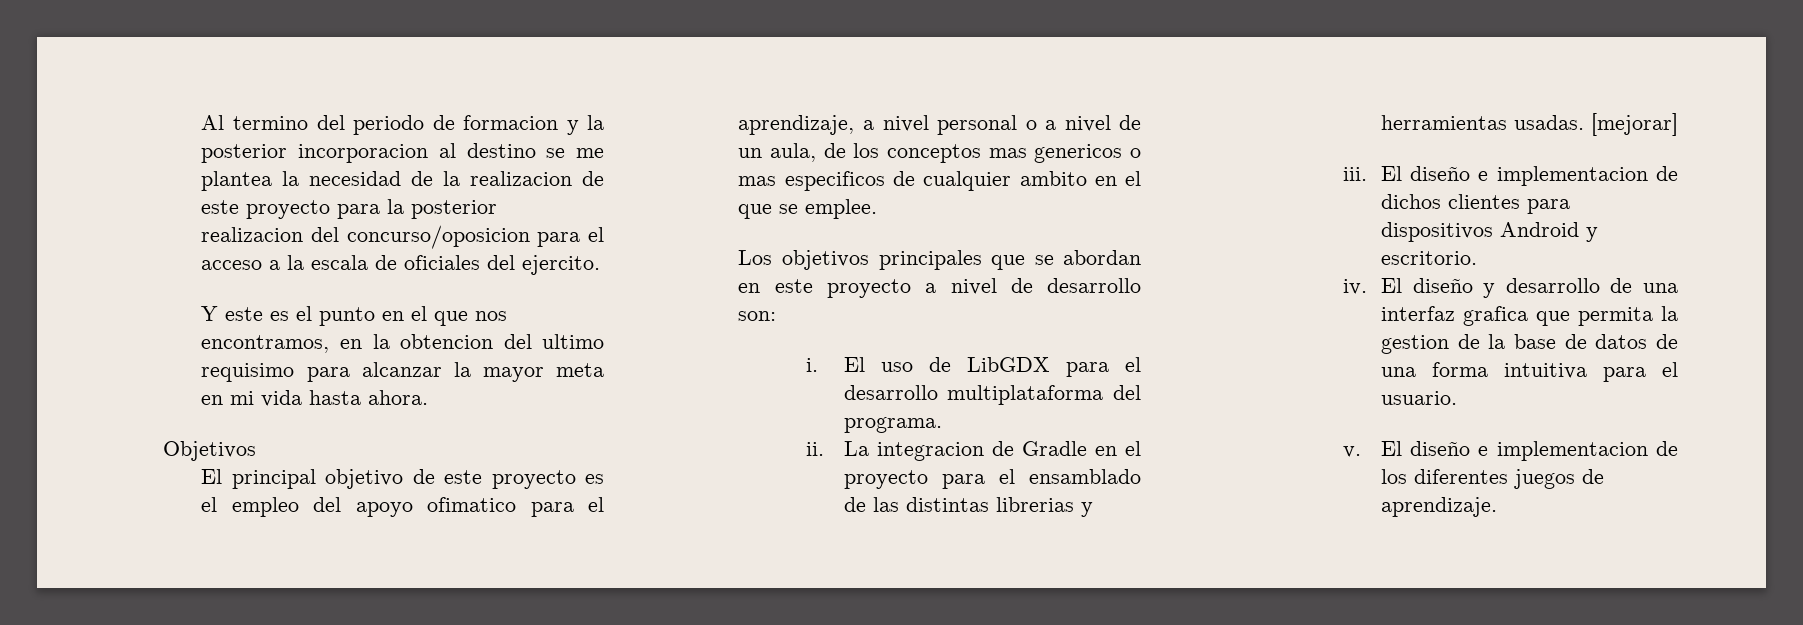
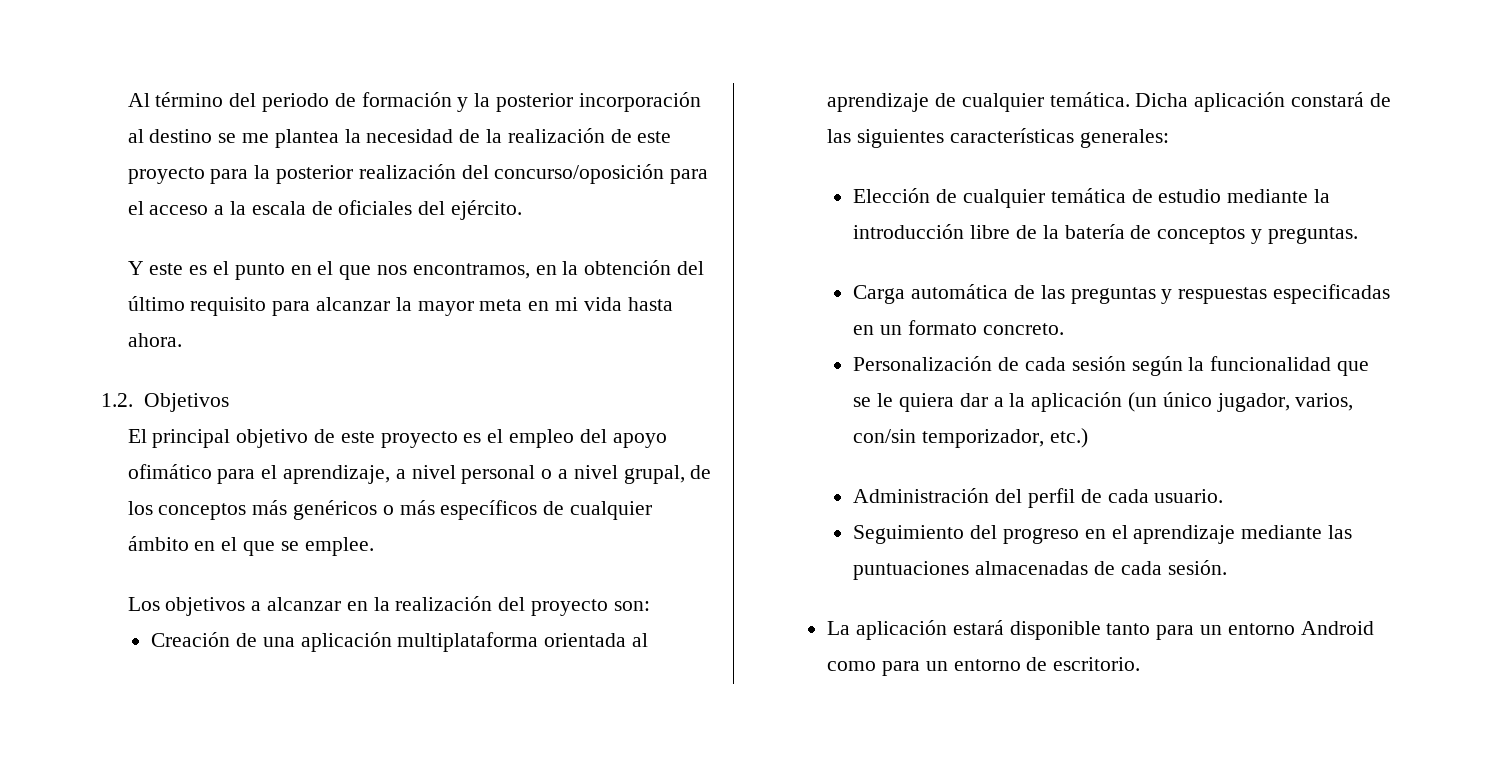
- Al termino del periodo de formacion y la posterior incorporacion al destino se me plantea la necesidad de la realizacion de este proyecto para la posterior realizacion del concurso/oposicion para el acceso a la escala de oficiales del ejercito.
+ Al término del periodo de formación y la posterior incorporación al destino se me plantea la necesidad de la realización de este proyecto para la posterior realización del concurso/oposición para el acceso a la escala de oficiales del ejército.
- Y este es el punto en el que nos encontramos, en la obtencion del ultimo requisimo para alcanzar la mayor meta en mi vida hasta ahora.
+ Y este es el punto en el que nos encontramos, en la obtención del último requisito para alcanzar la mayor meta en mi vida hasta ahora.
- Objetivos
+ 1.2. Objetivos
- El principal objetivo de este proyecto es el empleo del apoyo ofimatico para el aprendizaje, a nivel personal o a nivel de un aula, de los conceptos mas genericos o mas especificos de cualquier ambito en el que se emplee.
+ El principal objetivo de este proyecto es el empleo del apoyo ofimático para el aprendizaje, a nivel personal o a nivel grupal, de los conceptos más genéricos o más específicos de cualquier ámbito en el que se emplee.
- Los objetivos principales que se abordan en este proyecto a nivel de desarrollo son:
- i. El uso de LibGDX para el desarrollo multiplataforma del programa.
- ii. La integracion de Gradle en el proyecto para el ensamblado de las distintas librerias y herramientas usadas. [mejorar]
- iii. El diseño e implementacion de dichos clientes para dispositivos Android y escritorio.
- iv. El diseño y desarrollo de una interfaz grafica que permita la gestion de la base de datos de una forma intuitiva para el usuario.
- v. El diseño e implementacion de los diferentes juegos de aprendizaje.
+ Los objetivos a alcanzar en la realización del proyecto son:
+ Creación de una aplicación multiplataforma orientada al aprendizaje de cualquier temática. Dicha aplicación constará de las siguientes características generales:
+ Elección de cualquier temática de estudio mediante la introducción libre de la batería de conceptos y preguntas.
+ Carga automática de las preguntas y respuestas especificadas en un formato concreto.
+ Personalización de cada sesión según la funcionalidad que se le quiera dar a la aplicación (un único jugador, varios, con/sin temporizador, etc.)
+ Administración del perfil de cada usuario.
+ Seguimiento del progreso en el aprendizaje mediante las puntuaciones almacenadas de cada sesión.
+ La aplicación estará disponible tanto para un entorno Android como para un entorno de escritorio.

